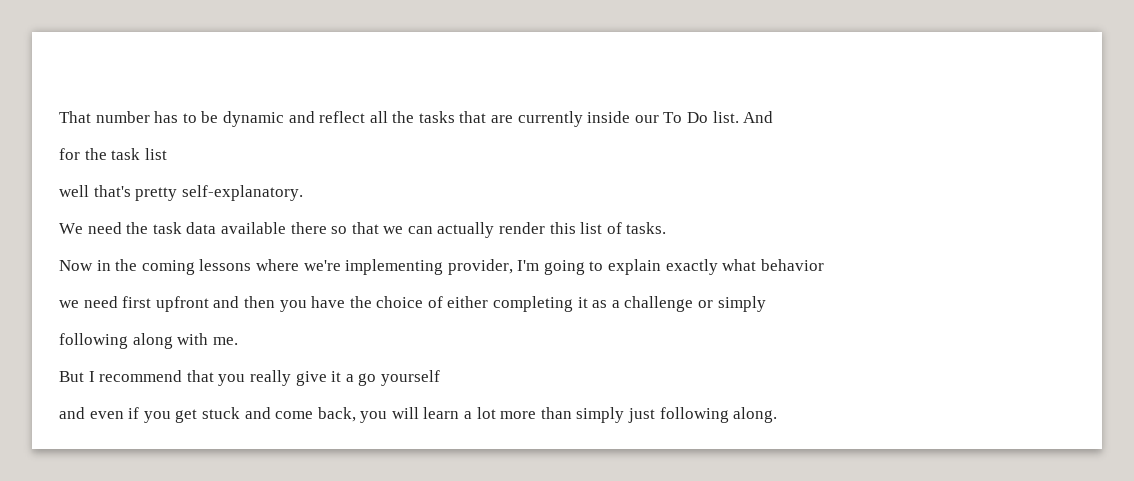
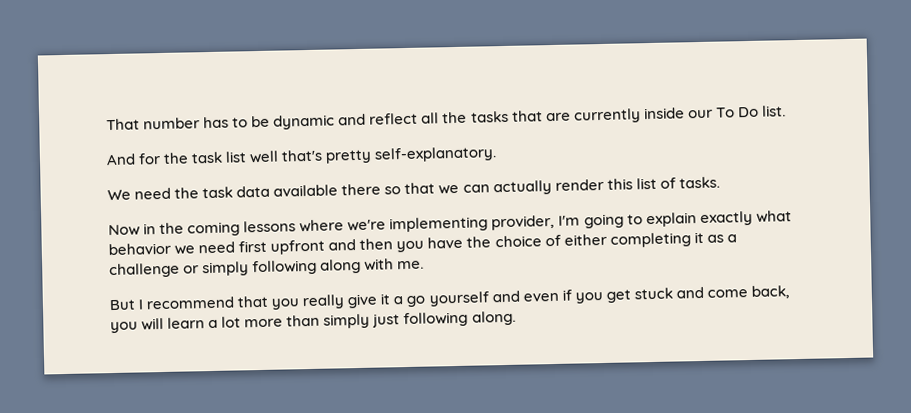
- That number has to be dynamic and reflect all the tasks that are currently inside our To Do list. And
- for the task list
- well that's pretty self-explanatory.
+ That number has to be dynamic and reflect all the tasks that are currently inside our To Do list.
+ And for the task list well that's pretty self-explanatory.
- Now in the coming lessons where we're implementing provider, I'm going to explain exactly what behavior
- we need first upfront and then you have the choice of either completing it as a challenge or simply
- following along with me.
+ Now in the coming lessons where we're implementing provider, I'm going to explain exactly what behavior we need first upfront and then you have the choice of either completing it as a challenge or simply following along with me.
- But I recommend that you really give it a go yourself
- and even if you get stuck and come back, you will learn a lot more than simply just following along.
+ But I recommend that you really give it a go yourself and even if you get stuck and come back, you will learn a lot more than simply just following along.

